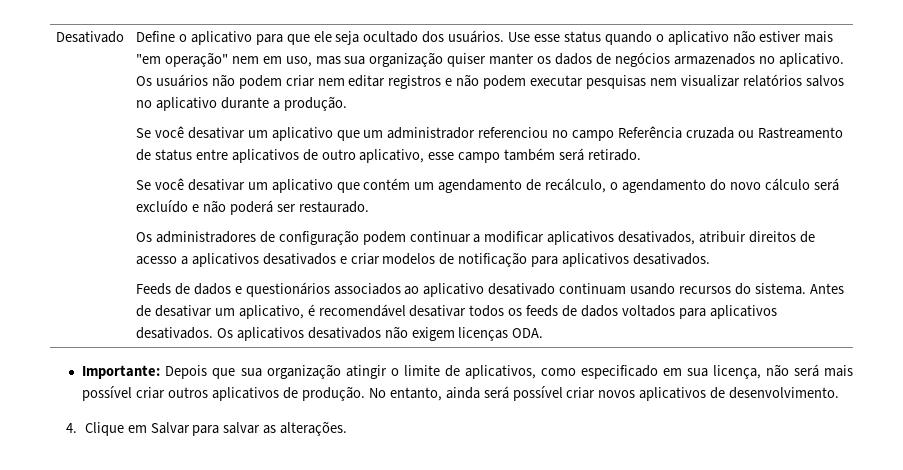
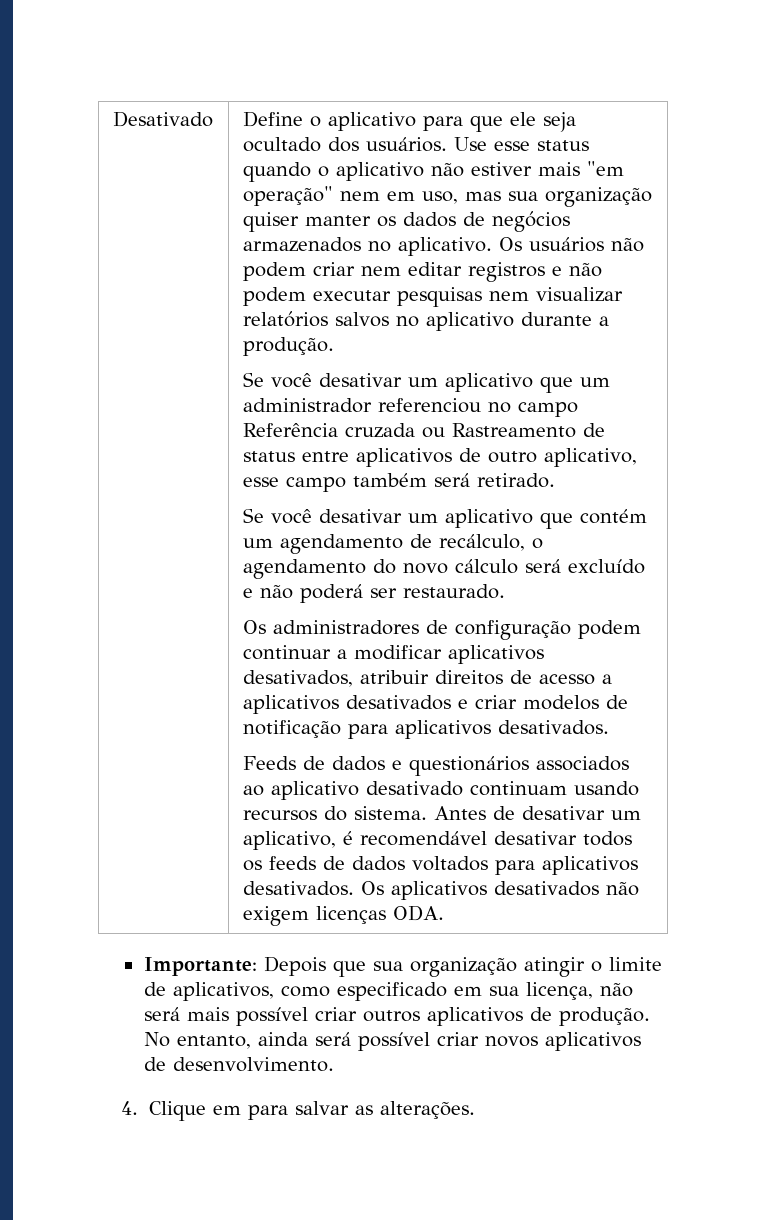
- 4. Clique em Salvar para salvar as alterações.
+ 4. Clique em para salvar as alterações.

